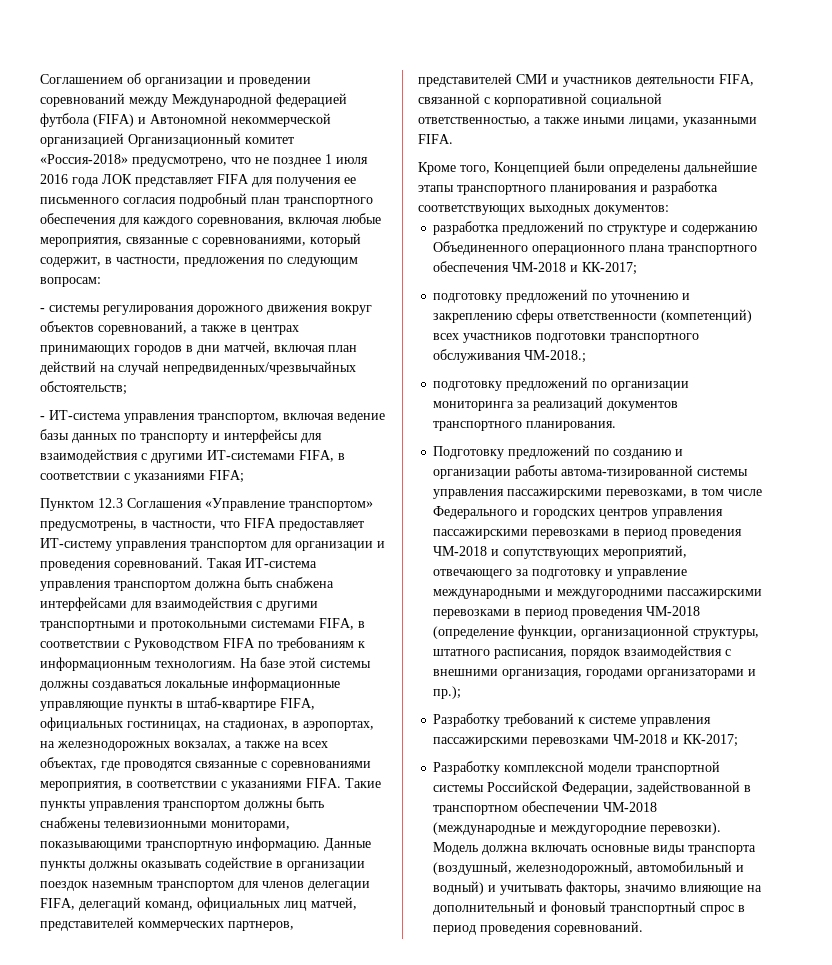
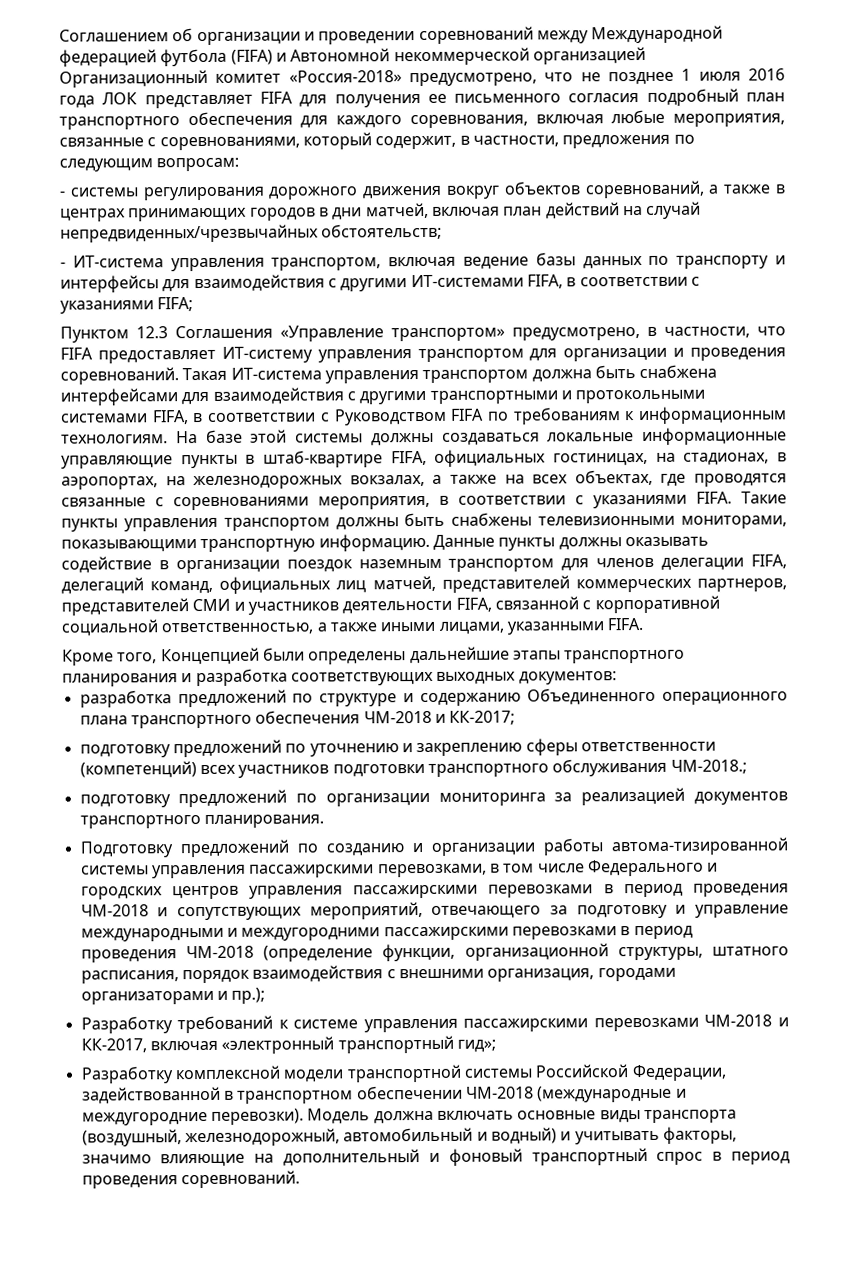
- Пунктом 12.3 Соглашения «Управление транспортом» предусмотрены, в частности, что FIFA предоставляет ИТ-систему управления транспортом для организации и проведения соревнований.
+ Пунктом 12.3 Соглашения «Управление транспортом» предусмотрено, в частности, что FIFA предоставляет ИТ-систему управления транспортом для организации и проведения соревнований.
- подготовку предложений по организации мониторинга за реализаций документов транспортного планирования.
+ подготовку предложений по организации мониторинга за реализацией документов транспортного планирования.
- Разработку требований к системе управления пассажирскими перевозками ЧМ-2018 и КК-2017;
+ Разработку требований к системе управления пассажирскими перевозками ЧМ-2018 и КК-2017, включая «электронный транспортный гид»;

